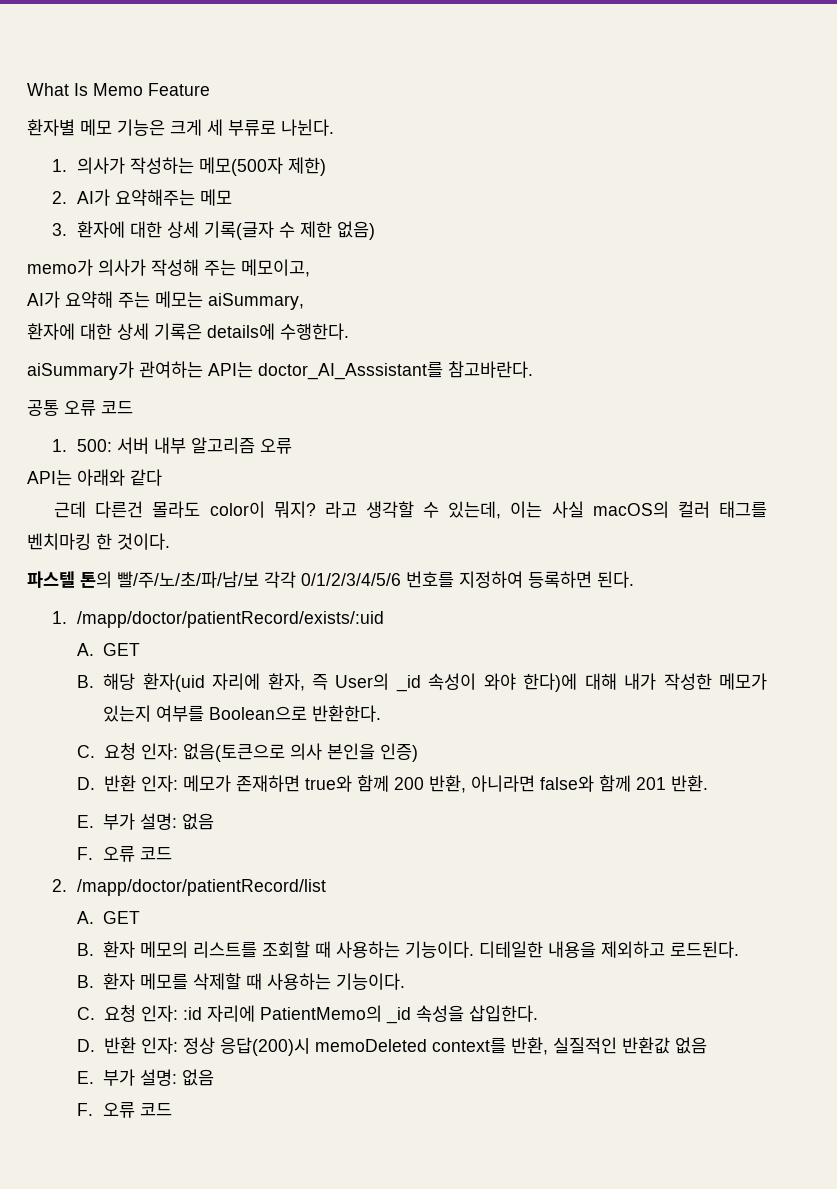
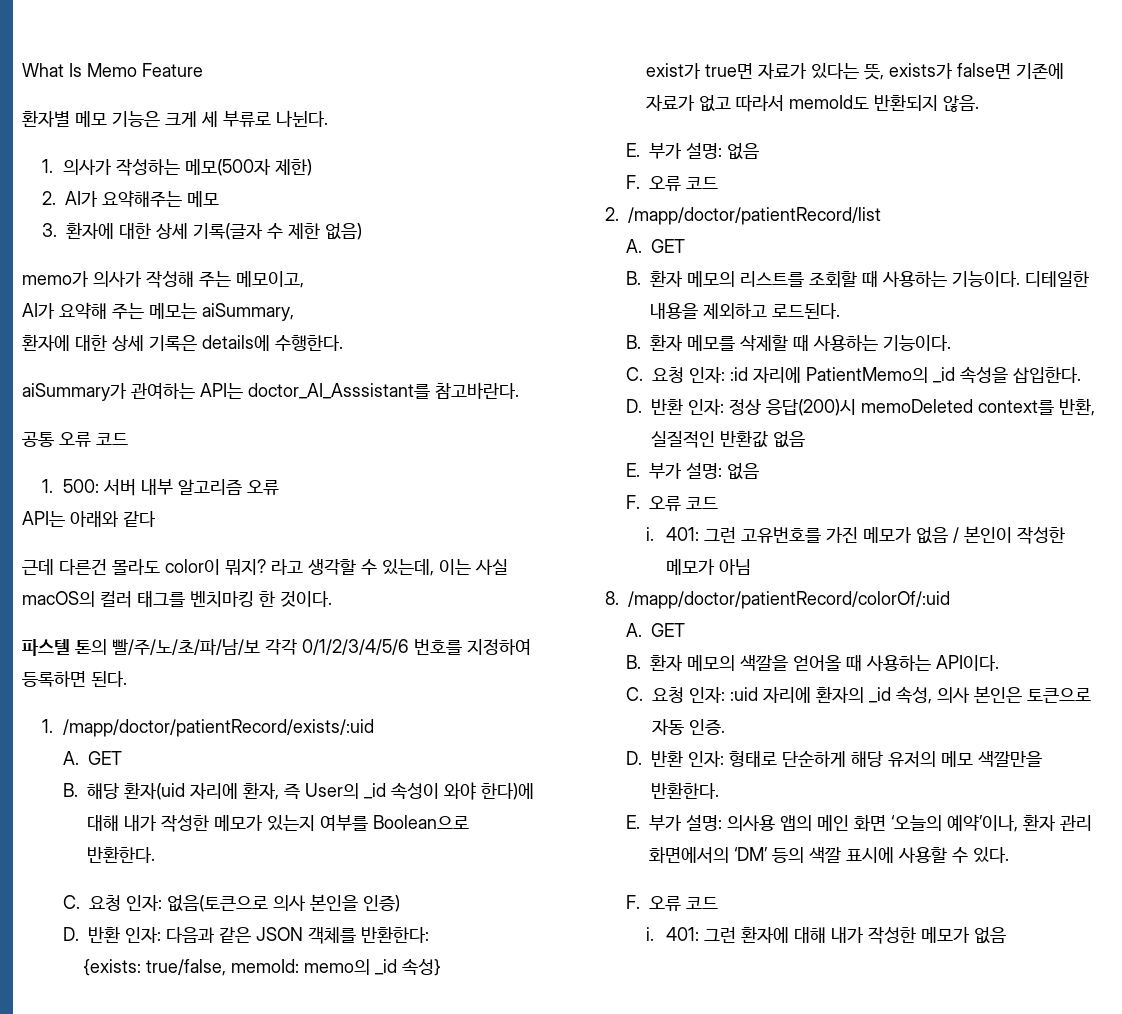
- D. 반환 인자: 메모가 존재하면 true와 함께 200 반환, 아니라면 false와 함께 201 반환.
+ D. 반환 인자: 다음과 같은 JSON 객체를 반환한다:
+ {exists: true/false, memoId: memo의 _id 속성}
+ exist가 true면 자료가 있다는 뜻, exists가 false면 기존에 자료가 없고 따라서 memoId도 반환되지 않음.
+ i. 401: 그런 고유번호를 가진 메모가 없음 / 본인이 작성한 메모가 아님
+ 8. /mapp/doctor/patientRecord/colorOf/:uid
+ A. GET
+ B. 환자 메모의 색깔을 얻어올 때 사용하는 API이다.
+ C. 요청 인자: :uid 자리에 환자의 _id 속성, 의사 본인은 토큰으로 자동 인증.
+ D. 반환 인자: 형태로 단순하게 해당 유저의 메모 색깔만을 반환한다.
+ E. 부가 설명: 의사용 앱의 메인 화면 ‘오늘의 예약’이나, 환자 관리 화면에서의 ‘DM’ 등의 색깔 표시에 사용할 수 있다.
+ F. 오류 코드
+ i. 401: 그런 환자에 대해 내가 작성한 메모가 없음

